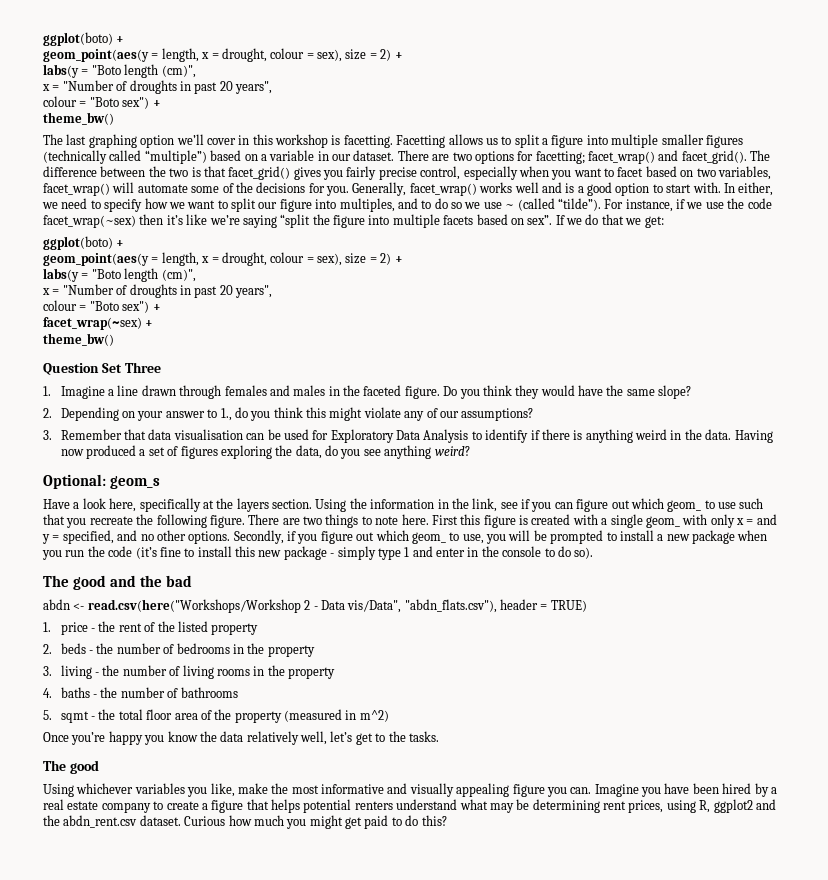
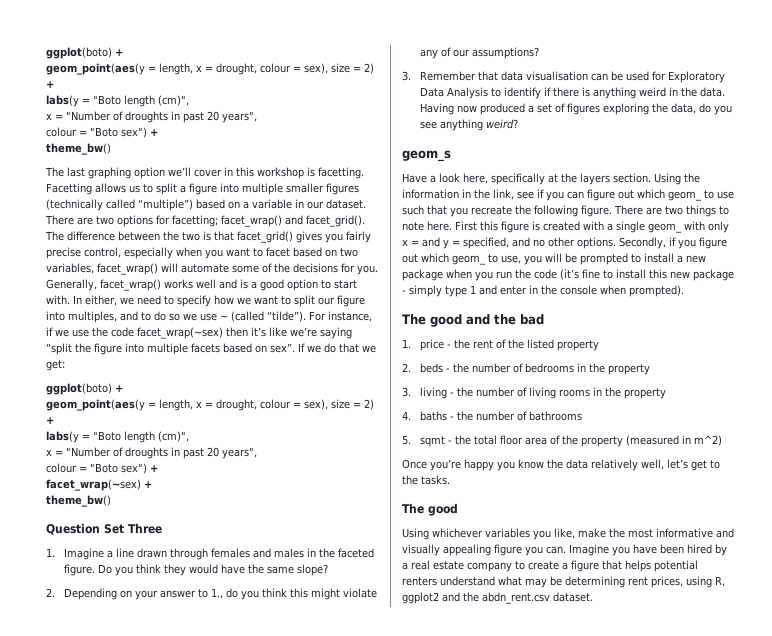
- Optional: geom_s
+ geom_s
- Secondly, if you figure out which geom_ to use, you will be prompted to install a new package when you run the code (it’s fine to install this new package - simply type 1 and enter in the console to do so).
+ Secondly, if you figure out which geom_ to use, you will be prompted to install a new package when you run the code (it’s fine to install this new package - simply type 1 and enter in the console when prompted).
- abdn <- read.csv(here("Workshops/Workshop 2 - Data vis/Data", "abdn_flats.csv"), header = TRUE)
- Curious how much you might get paid to do this?

